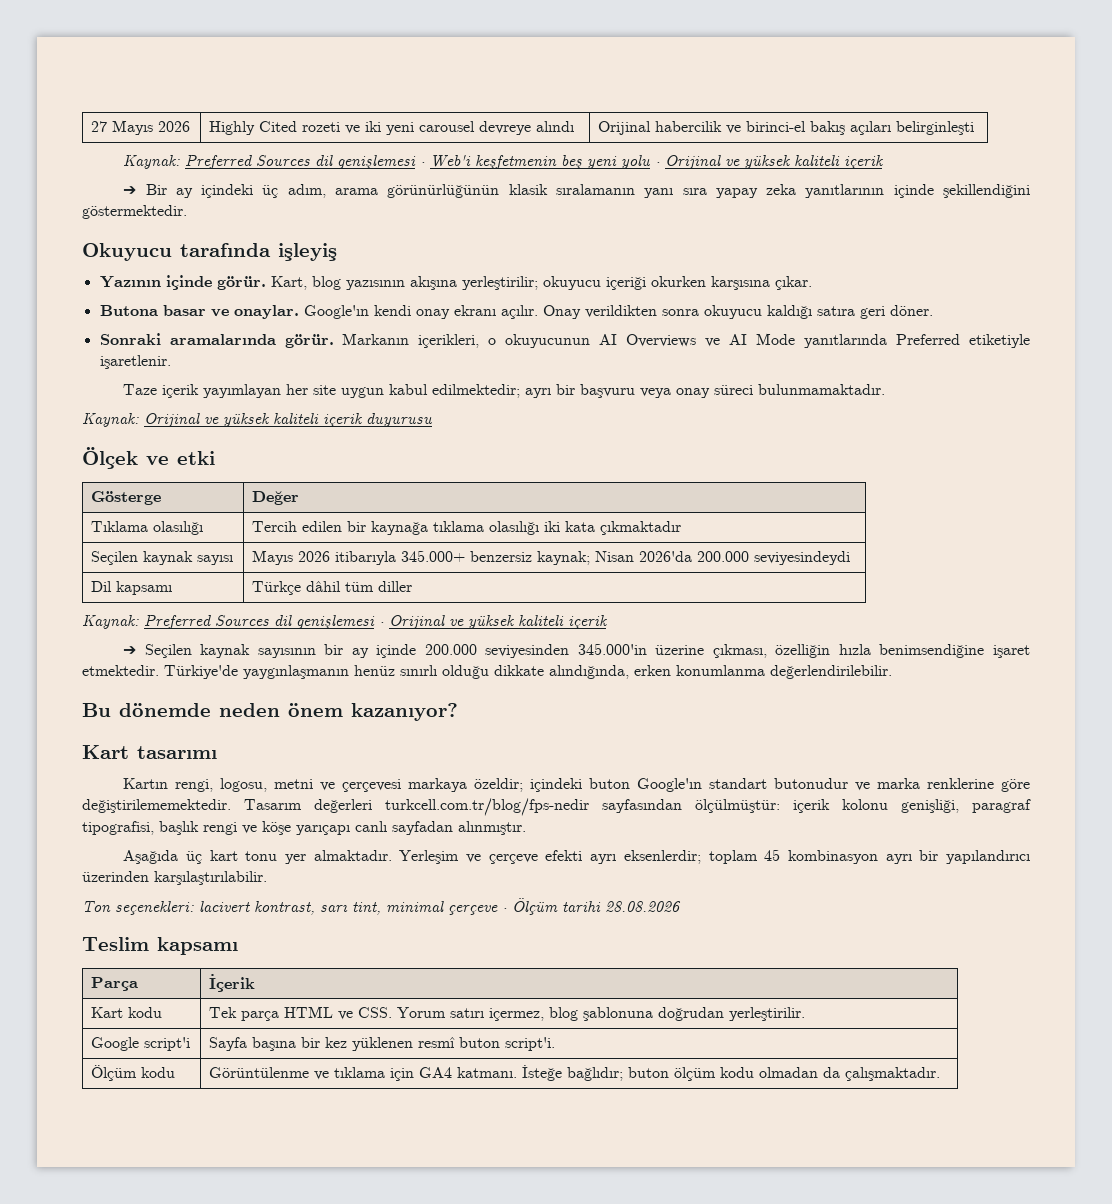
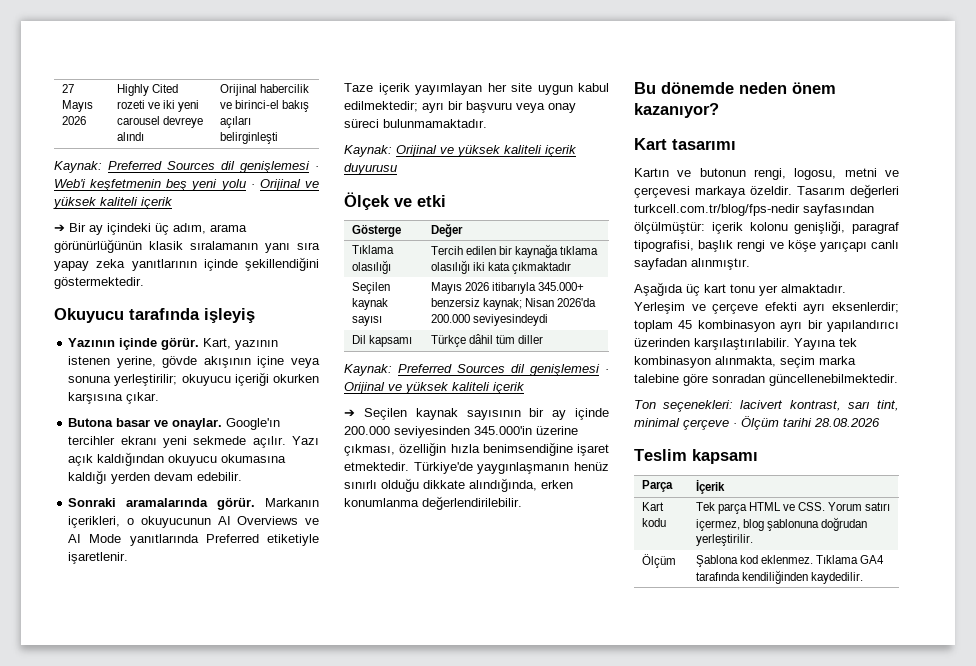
- Kart, blog yazısının akışına yerleştirilir; okuyucu içeriği okurken karşısına çıkar.
+ Kart, yazının istenen yerine, gövde akışının içine veya sonuna yerleştirilir; okuyucu içeriği okurken karşısına çıkar.
- Google'ın kendi onay ekranı açılır. Onay verildikten sonra okuyucu kaldığı satıra geri döner.
+ Google'ın tercihler ekranı yeni sekmede açılır. Yazı açık kaldığından okuyucu okumasına kaldığı yerden devam edebilir.
- Kartın rengi, logosu, metni ve çerçevesi markaya özeldir; içindeki buton Google'ın standart butonudur ve marka renklerine göre değiştirilememektedir.
+ Kartın ve butonun rengi, logosu, metni ve çerçevesi markaya özeldir.
+ Yayına tek kombinasyon alınmakta, seçim marka talebine göre sonradan güncellenebilmektedir.
- Google script'i | Sayfa başına bir kez yüklenen resmî buton script'i.
- Ölçüm kodu | Görüntülenme ve tıklama için GA4 katmanı. İsteğe bağlıdır; buton ölçüm kodu olmadan da çalışmaktadır.
+ Ölçüm | Şablona kod eklenmez. Tıklama GA4 tarafında kendiliğinden kaydedilir.

